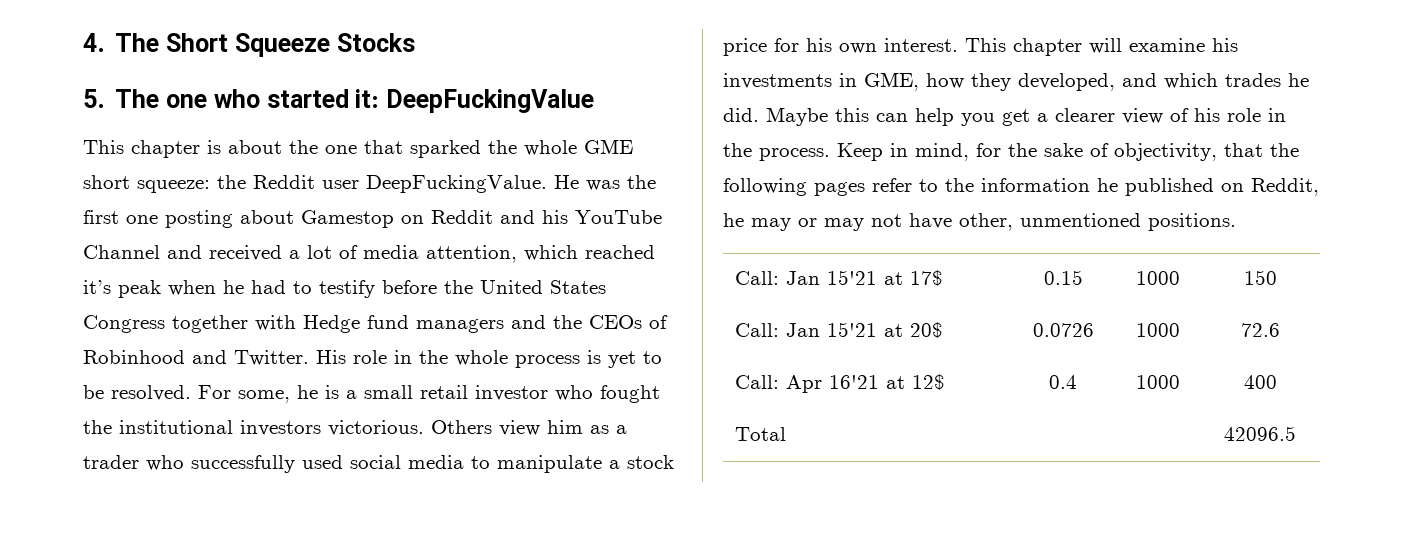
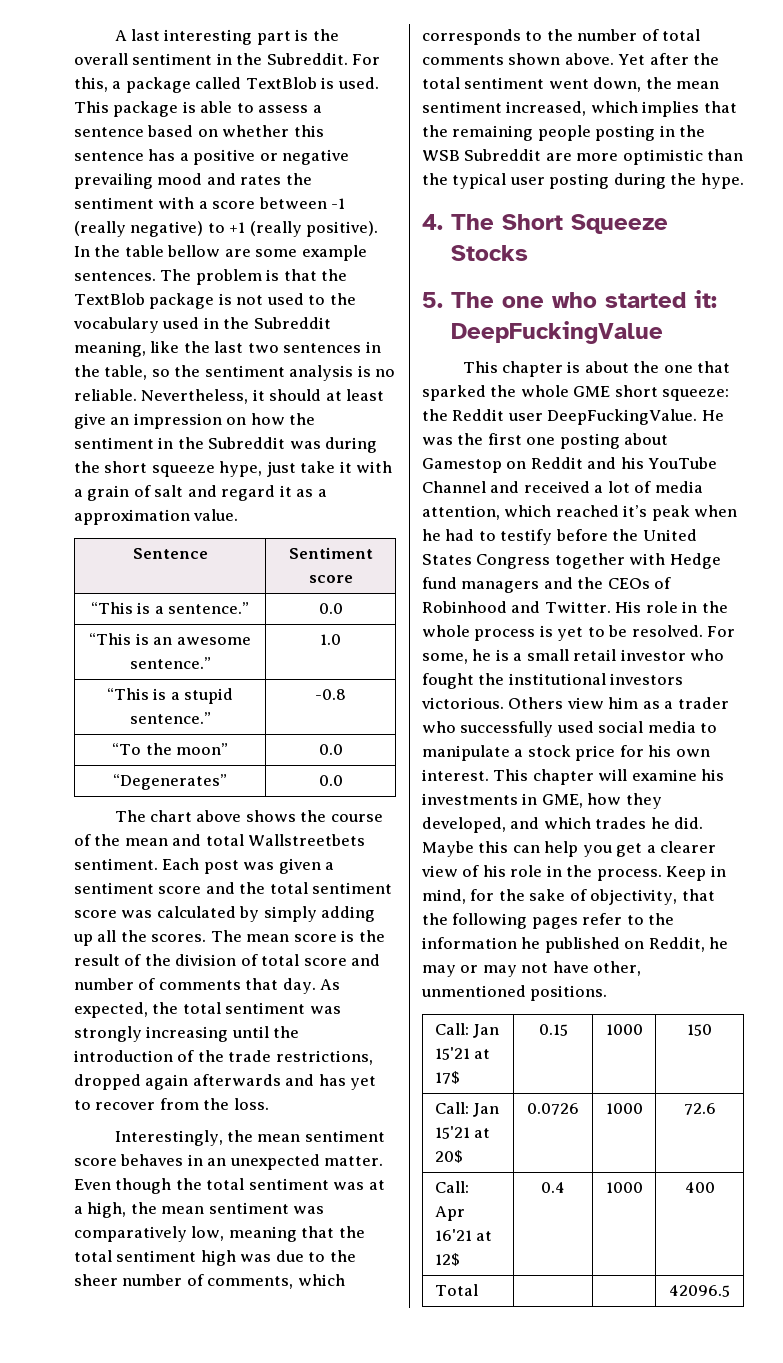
+ A last interesting part is the overall sentiment in the Subreddit. For this, a package called TextBlob is used. This package is able to assess a sentence based on whether this sentence has a positive or negative prevailing mood and rates the sentiment with a score between -1 (really negative) to +1 (really positive). In the table bellow are some example sentences. The problem is that the TextBlob package is not used to the vocabulary used in the Subreddit meaning, like the last two sentences in the table, so the sentiment analysis is no reliable. Nevertheless, it should at least give an impression on how the sentiment in the Subreddit was during the short squeeze hype, just take it with a grain of salt and regard it as a approximation value.
+ Sentence | Sentiment score
+ “This is a sentence.” | 0.0
+ “This is an awesome sentence.” | 1.0
+ “This is a stupid sentence.” | -0.8
+ “To the moon” | 0.0
+ “Degenerates” | 0.0
+ The chart above shows the course of the mean and total Wallstreetbets sentiment. Each post was given a sentiment score and the total sentiment score was calculated by simply adding up all the scores. The mean score is the result of the division of total score and number of comments that day. As expected, the total sentiment was strongly increasing until the introduction of the trade restrictions, dropped again afterwards and has yet to recover from the loss.
+ Interestingly, the mean sentiment score behaves in an unexpected matter. Even though the total sentiment was at a high, the mean sentiment was comparatively low, meaning that the total sentiment high was due to the sheer number of comments, which corresponds to the number of total comments shown above. Yet after the total sentiment went down, the mean sentiment increased, which implies that the remaining people posting in the WSB Subreddit are more optimistic than the typical user posting during the hype.

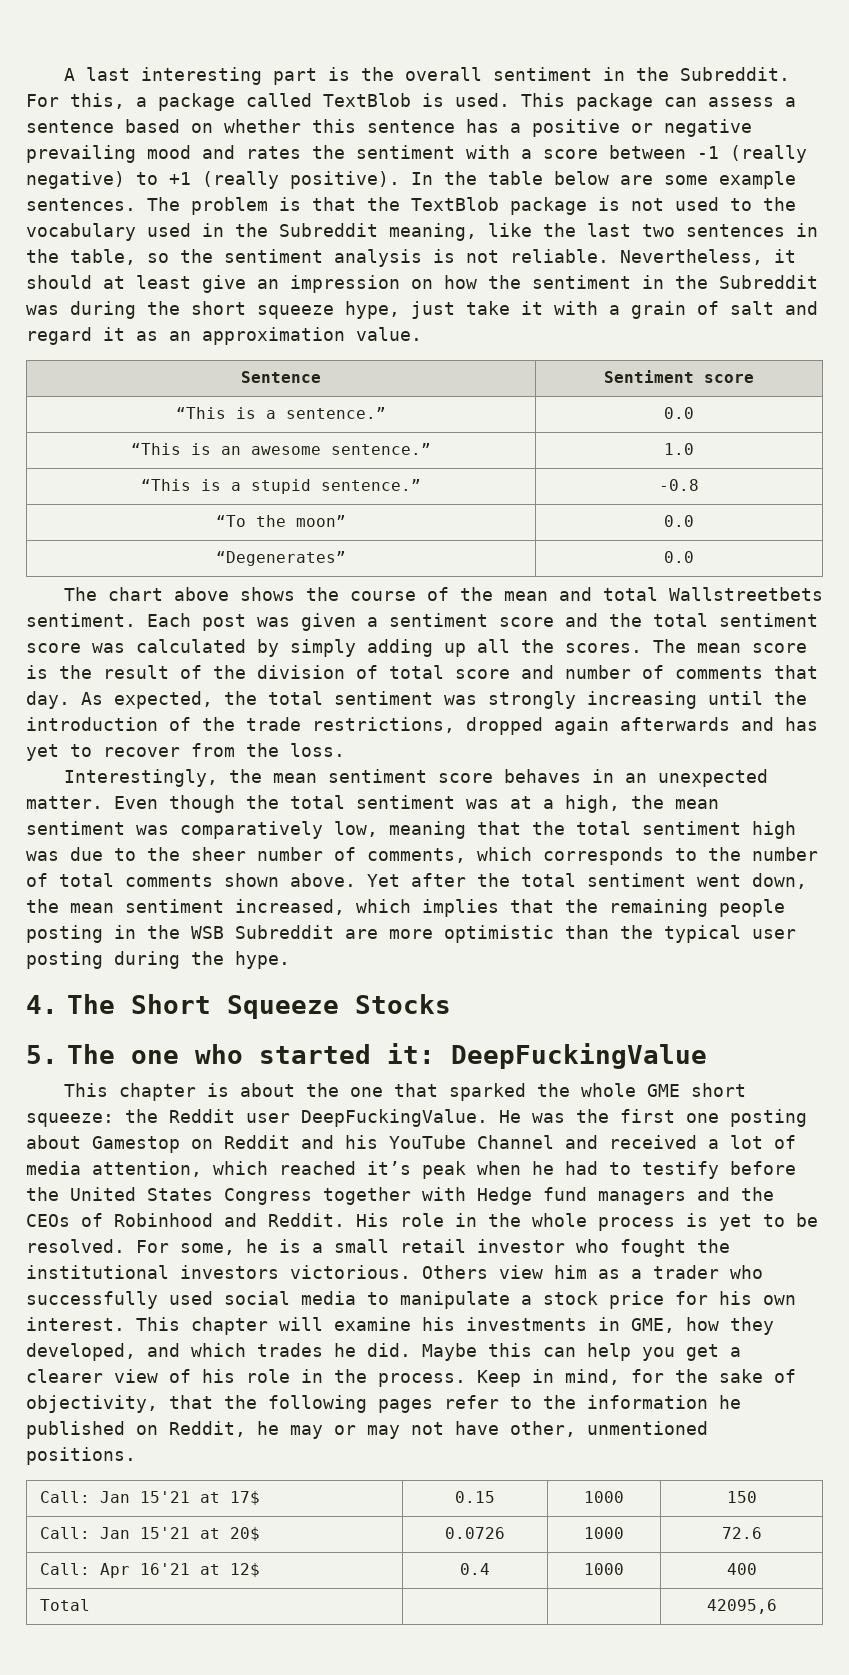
- This package is able to assess a sentence based on whether this sentence has a positive or negative prevailing mood and rates the sentiment with a score between -1 (really negative) to +1 (really positive).
+ This package can assess a sentence based on whether this sentence has a positive or negative prevailing mood and rates the sentiment with a score between -1 (really negative) to +1 (really positive).
- In the table bellow are some example sentences.
+ In the table below are some example sentences.
- The problem is that the TextBlob package is not used to the vocabulary used in the Subreddit meaning, like the last two sentences in the table, so the sentiment analysis is no reliable.
+ The problem is that the TextBlob package is not used to the vocabulary used in the Subreddit meaning, like the last two sentences in the table, so the sentiment analysis is not reliable.
- Nevertheless, it should at least give an impression on how the sentiment in the Subreddit was during the short squeeze hype, just take it with a grain of salt and regard it as a approximation value.
+ Nevertheless, it should at least give an impression on how the sentiment in the Subreddit was during the short squeeze hype, just take it with a grain of salt and regard it as an approximation value.
- He was the first one posting about Gamestop on Reddit and his YouTube Channel and received a lot of media attention, which reached it’s peak when he had to testify before the United States Congress together with Hedge fund managers and the CEOs of Robinhood and Twitter.
+ He was the first one posting about Gamestop on Reddit and his YouTube Channel and received a lot of media attention, which reached it’s peak when he had to testify before the United States Congress together with Hedge fund managers and the CEOs of Robinhood and Reddit.
- Total | | | 42096.5
+ Total | | | 42095,6

